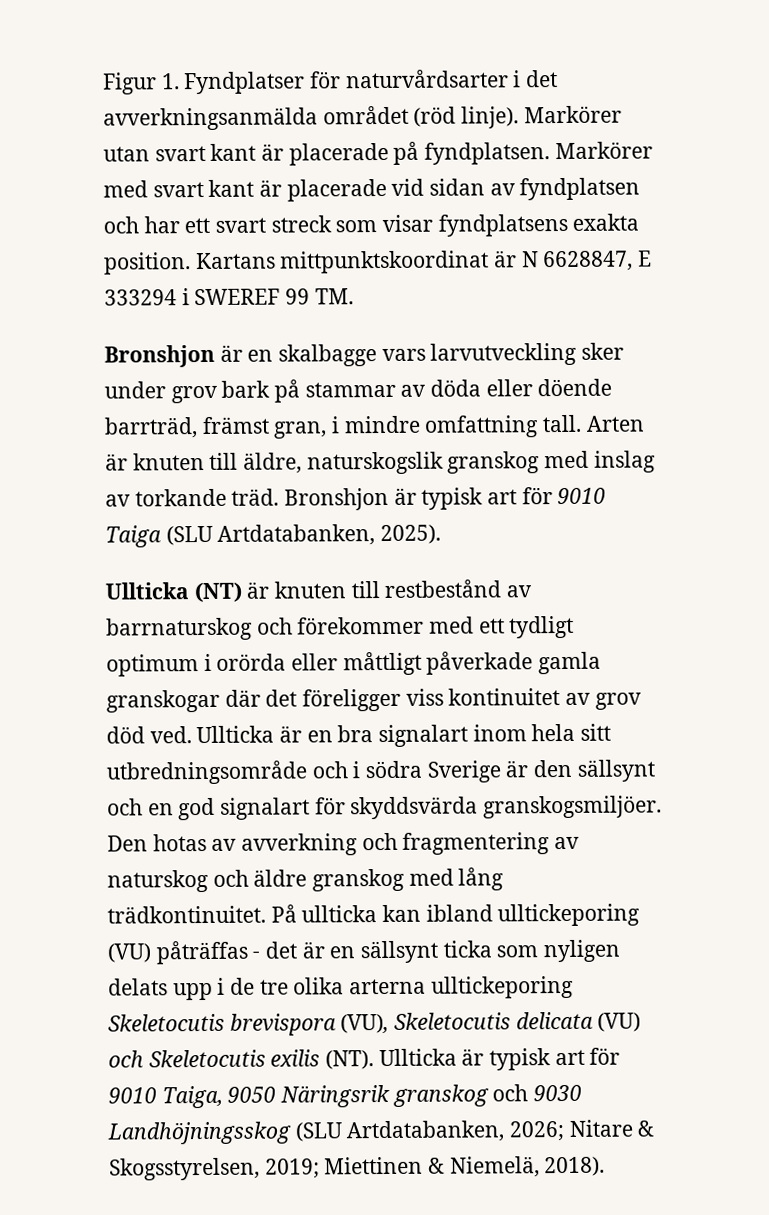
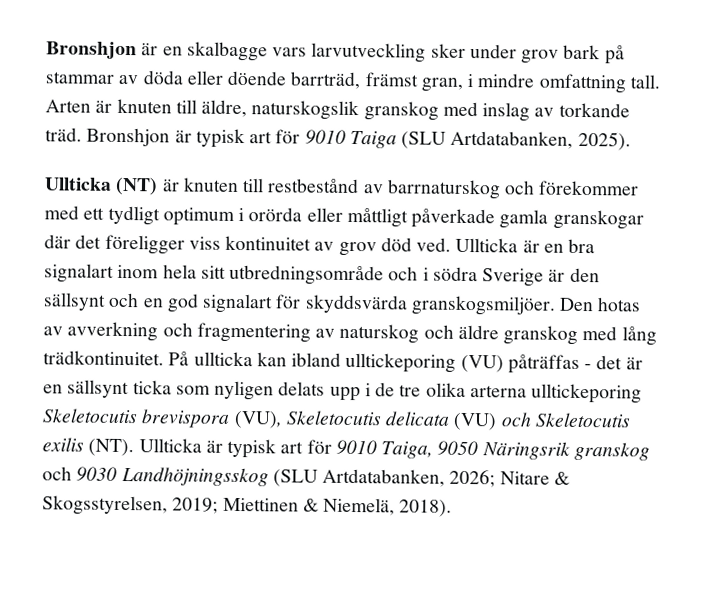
- Figur 1. Fyndplatser för naturvårdsarter i det avverkningsanmälda området (röd linje). Markörer utan svart kant är placerade på fyndplatsen. Markörer med svart kant är placerade vid sidan av fyndplatsen och har ett svart streck som visar fyndplatsens exakta position. Kartans mittpunktskoordinat är N 6628847, E 333294 i SWEREF 99 TM.

